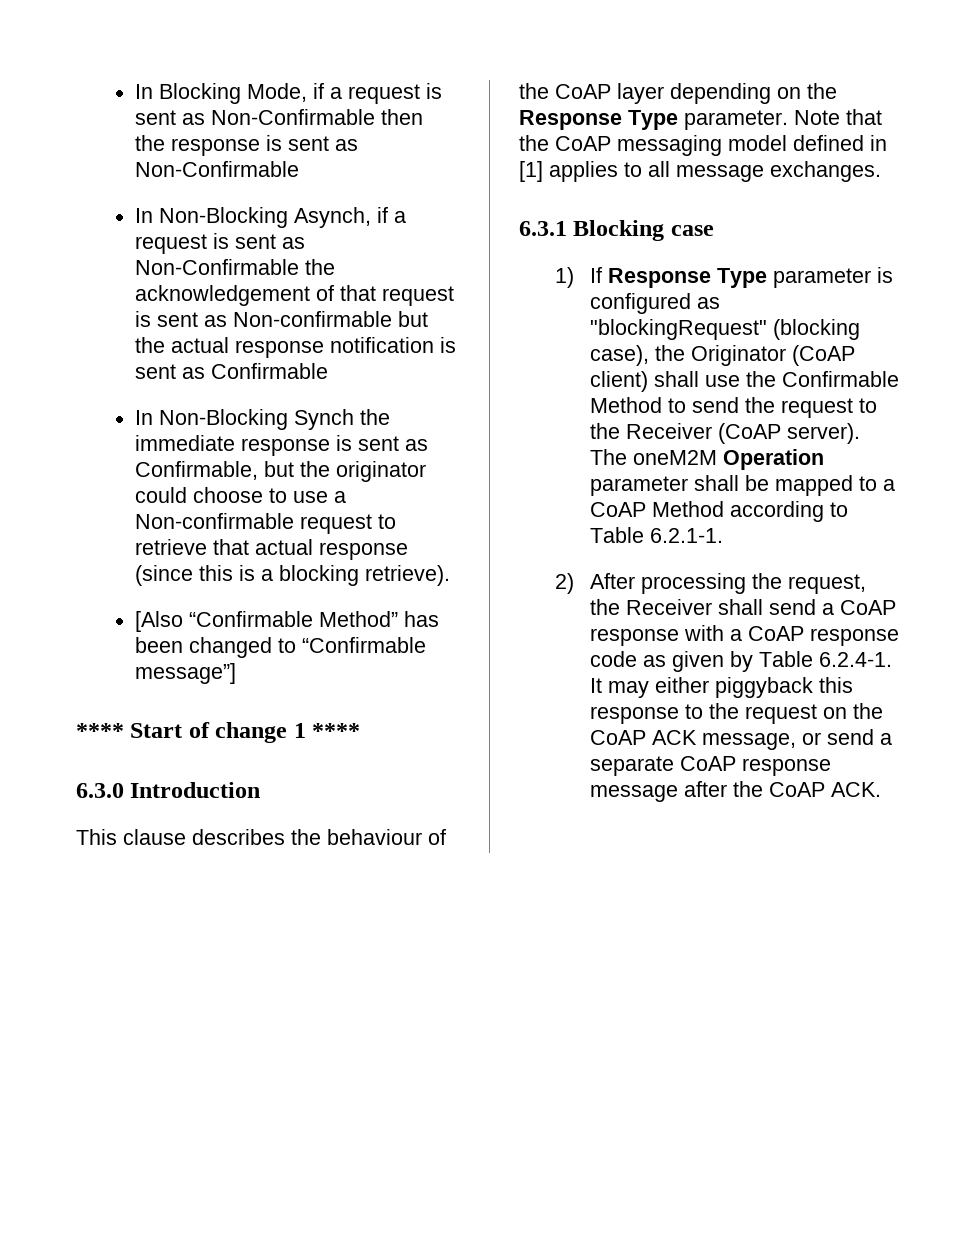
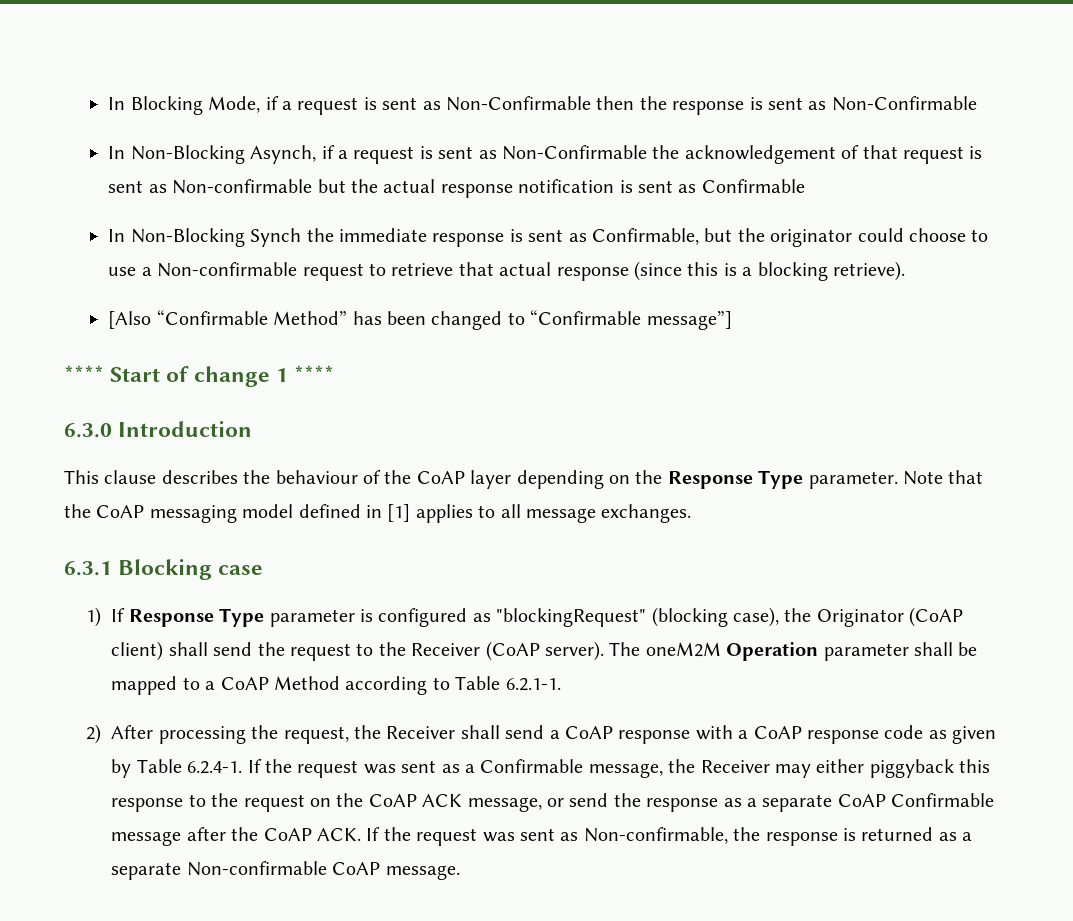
- 1) If Response Type parameter is configured as "blockingRequest" (blocking case), the Originator (CoAP client) shall use the Confirmable Method to send the request to the Receiver (CoAP server).
+ 1) If Response Type parameter is configured as "blockingRequest" (blocking case), the Originator (CoAP client) shall send the request to the Receiver (CoAP server).
- 2) After processing the request, the Receiver shall send a CoAP response with a CoAP response code as given by Table 6.2.4-1. It may either piggyback this response to the request on the CoAP ACK message, or send a separate CoAP response message after the CoAP ACK.
+ 2) After processing the request, the Receiver shall send a CoAP response with a CoAP response code as given by Table 6.2.4-1. If the request was sent as a Confirmable message, the Receiver may either piggyback this response to the request on the CoAP ACK message, or send the response as a separate CoAP Confirmable message after the CoAP ACK. If the request was sent as Non-confirmable, the response is returned as a separate Non-confirmable CoAP message.

